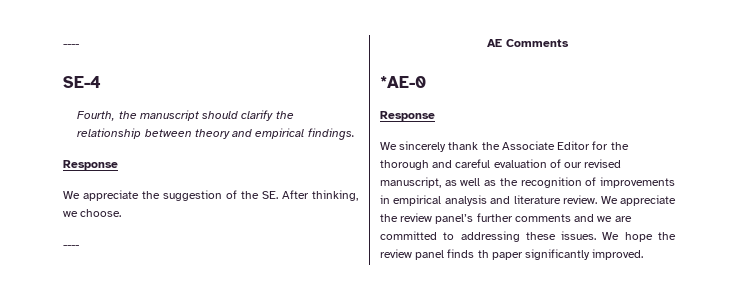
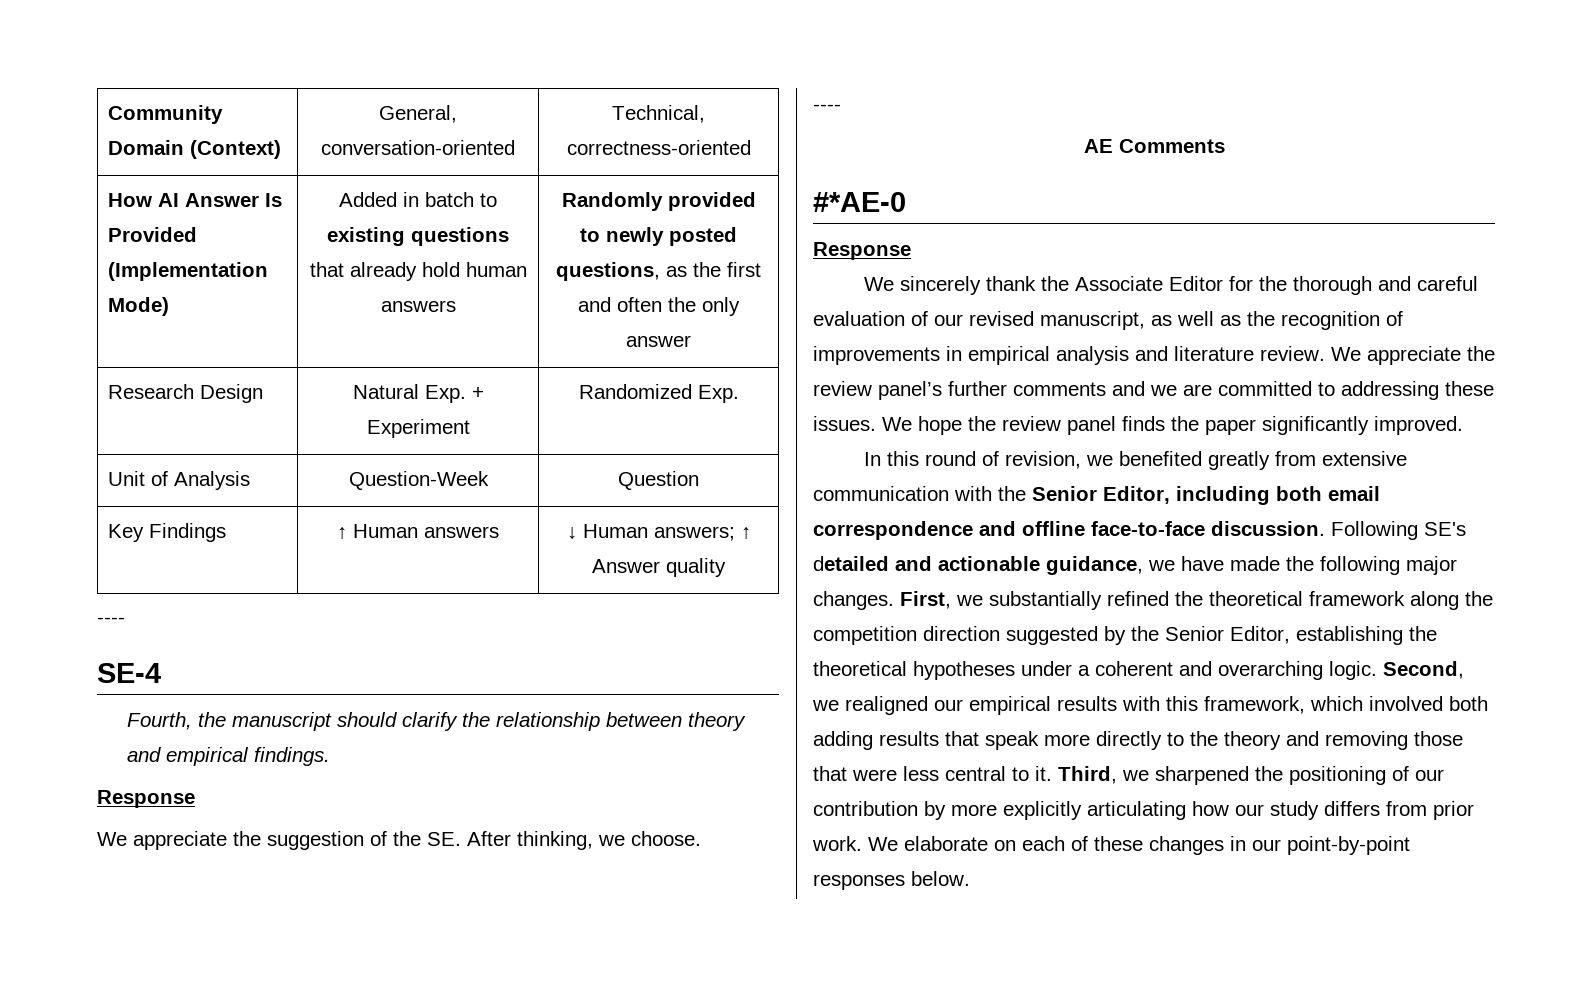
+ Community Domain (Context) | General, conversation-oriented | Technical, correctness-oriented
+ How AI Answer Is Provided (Implementation Mode) | Added in batch to existing questions that already hold human answers | Randomly provided to newly posted questions, as the first and often the only answer
+ Research Design | Natural Exp. + Experiment | Randomized Exp.
+ Unit of Analysis | Question-Week | Question
+ Key Findings | ↑ Human answers | ↓ Human answers; ↑ Answer quality
- *AE-0
+ #*AE-0
- We hope the review panel finds th paper significantly improved.
+ We hope the review panel finds the paper significantly improved.
+ In this round of revision, we benefited greatly from extensive communication with the Senior Editor, including both email correspondence and offline face-to-face discussion. Following SE's detailed and actionable guidance, we have made the following major changes. First, we substantially refined the theoretical framework along the competition direction suggested by the Senior Editor, establishing the theoretical hypotheses under a coherent and overarching logic. Second, we realigned our empirical results with this framework, which involved both adding results that speak more directly to the theory and removing those that were less central to it. Third, we sharpened the positioning of our contribution by more explicitly articulating how our study differs from prior work. We elaborate on each of these changes in our point-by-point responses below.

